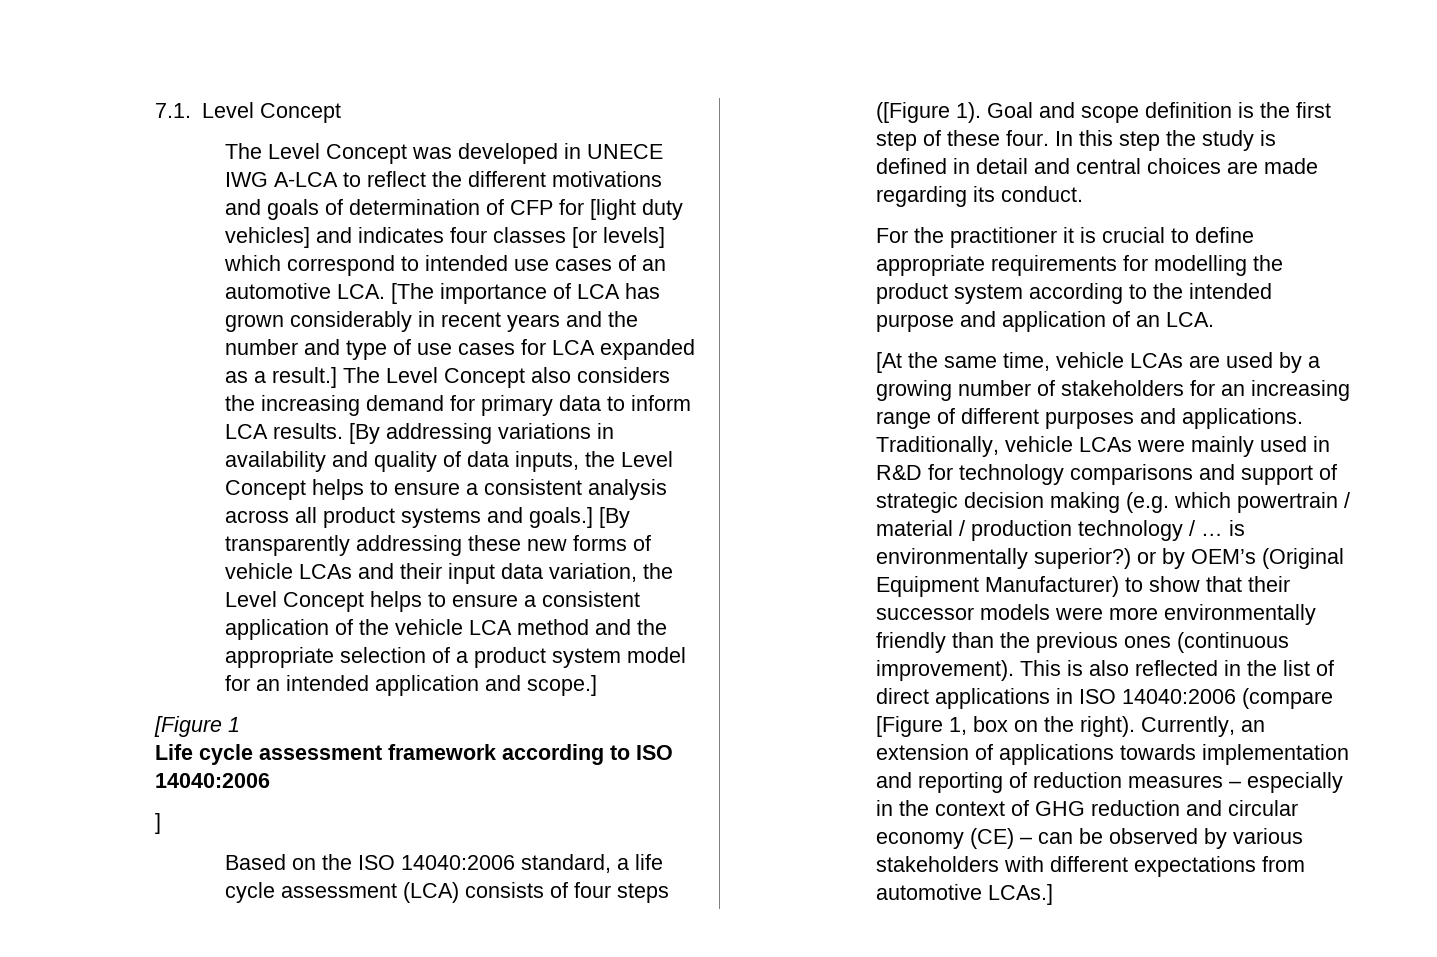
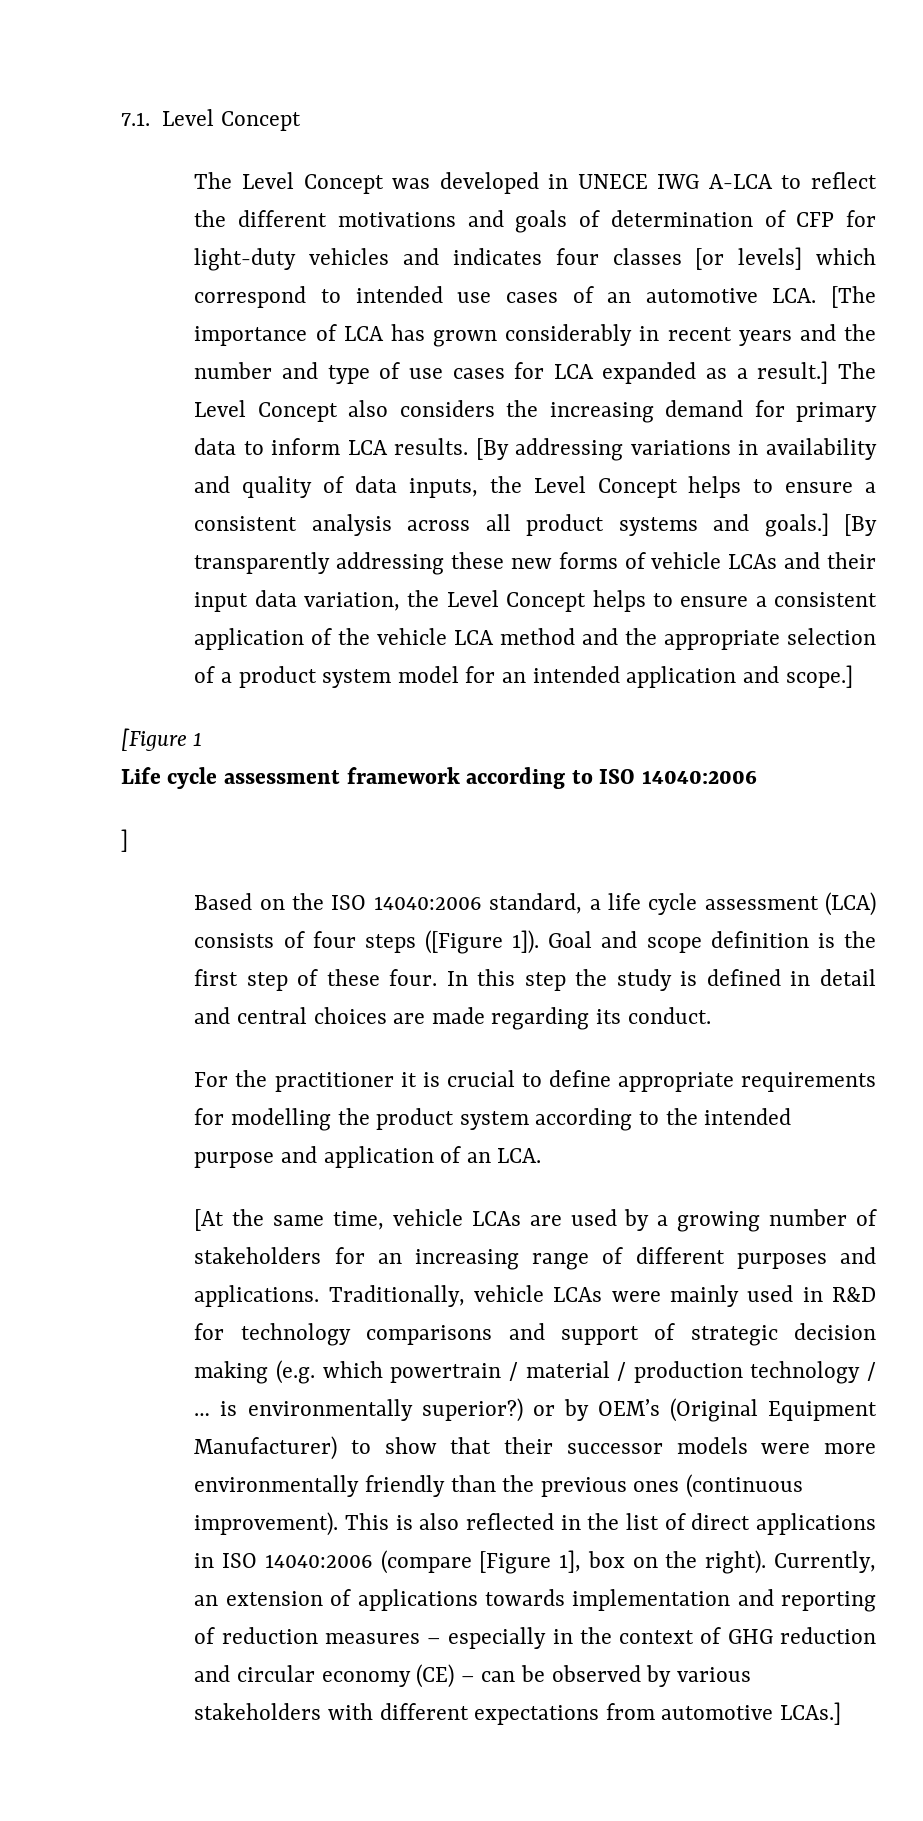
- The Level Concept was developed in UNECE IWG A-LCA to reflect the different motivations and goals of determination of CFP for [light duty vehicles] and indicates four classes [or levels] which correspond to intended use cases of an automotive LCA. [The importance of LCA has grown considerably in recent years and the number and type of use cases for LCA expanded as a result.]
+ The Level Concept was developed in UNECE IWG A-LCA to reflect the different motivations and goals of determination of CFP for light-duty vehicles and indicates four classes [or levels] which correspond to intended use cases of an automotive LCA. [The importance of LCA has grown considerably in recent years and the number and type of use cases for LCA expanded as a result.]
- Based on the ISO 14040:2006 standard, a life cycle assessment (LCA) consists of four steps ([Figure 1).
+ Based on the ISO 14040:2006 standard, a life cycle assessment (LCA) consists of four steps ([Figure 1]).
- This is also reflected in the list of direct applications in ISO 14040:2006 (compare [Figure 1, box on the right).
+ This is also reflected in the list of direct applications in ISO 14040:2006 (compare [Figure 1], box on the right).

